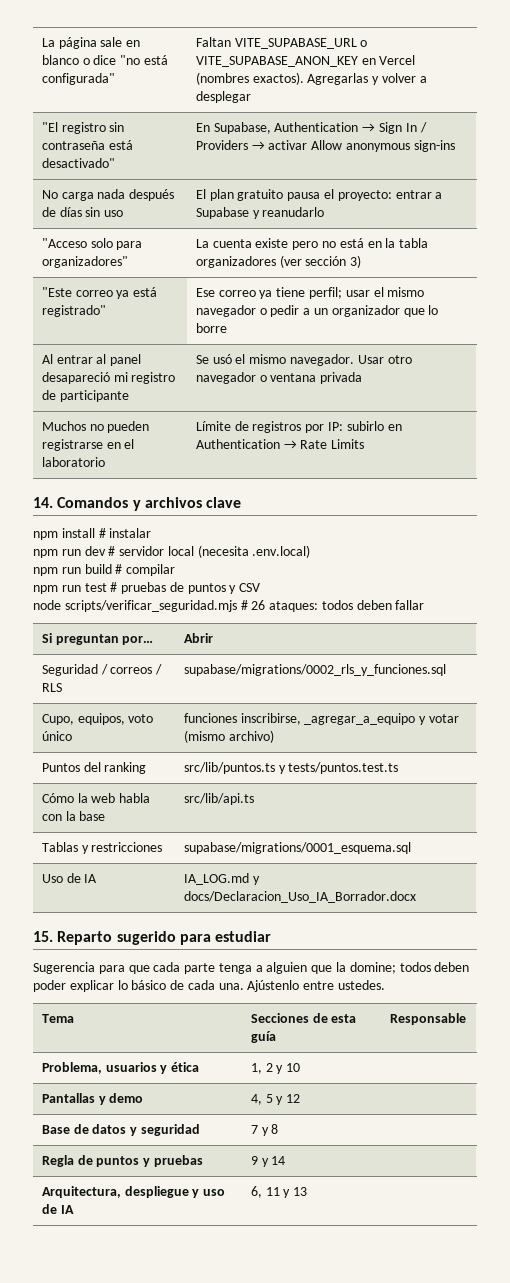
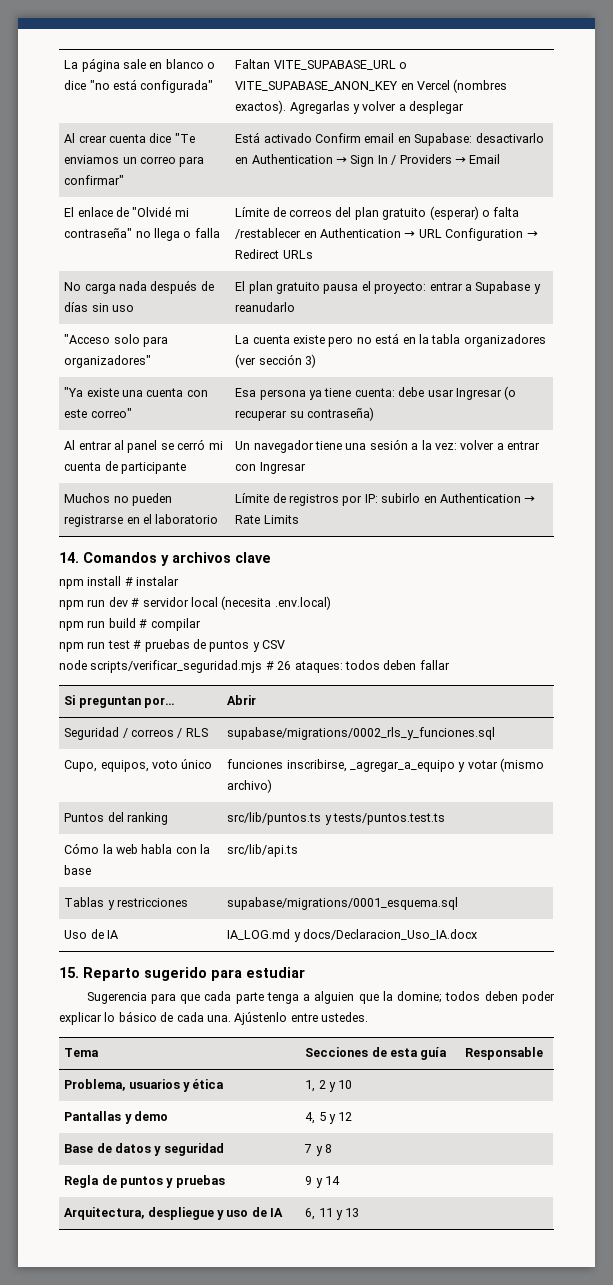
- "El registro sin contraseña está desactivado" | En Supabase, Authentication → Sign In / Providers → activar Allow anonymous sign-ins
+ Al crear cuenta dice "Te enviamos un correo para confirmar" | Está activado Confirm email en Supabase: desactivarlo en Authentication → Sign In / Providers → Email
+ El enlace de "Olvidé mi contraseña" no llega o falla | Límite de correos del plan gratuito (esperar) o falta /restablecer en Authentication → URL Configuration → Redirect URLs
- "Este correo ya está registrado" | Ese correo ya tiene perfil; usar el mismo navegador o pedir a un organizador que lo borre
- Al entrar al panel desapareció mi registro de participante | Se usó el mismo navegador. Usar otro navegador o ventana privada
+ "Ya existe una cuenta con este correo" | Esa persona ya tiene cuenta: debe usar Ingresar (o recuperar su contraseña)
+ Al entrar al panel se cerró mi cuenta de participante | Un navegador tiene una sesión a la vez: volver a entrar con Ingresar
- Uso de IA | IA_LOG.md y docs/Declaracion_Uso_IA_Borrador.docx
+ Uso de IA | IA_LOG.md y docs/Declaracion_Uso_IA.docx

